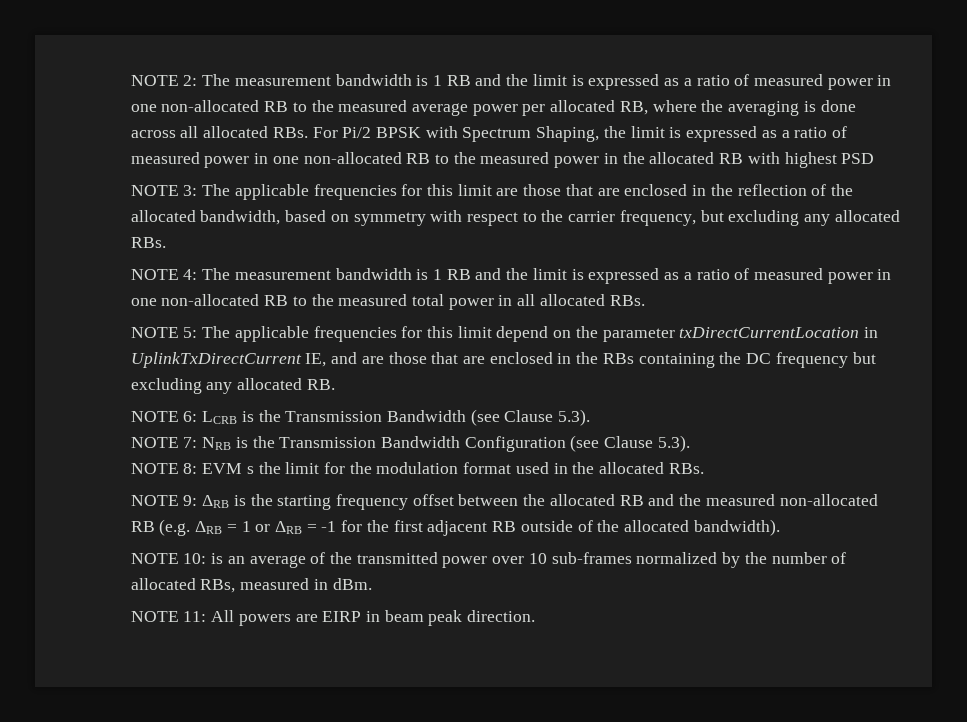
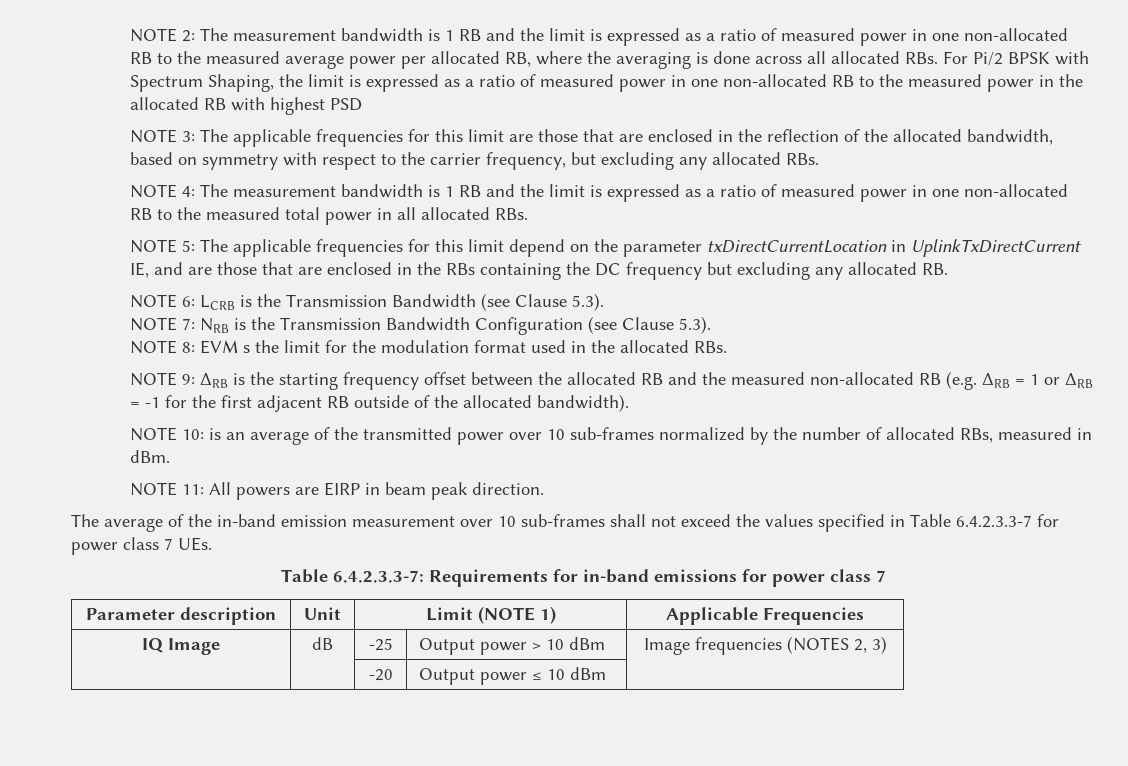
+ The average of the in-band emission measurement over 10 sub-frames shall not exceed the values specified in Table 6.4.2.3.3-7 for power class 7 UEs.
+ Table 6.4.2.3.3-7: Requirements for in-band emissions for power class 7
+ Parameter description | Unit | Limit (NOTE 1) | Applicable Frequencies
+ IQ Image | dB | -25 | Output power > 10 dBm | Image frequencies (NOTES 2, 3)
+ | | -20 | Output power ≤ 10 dBm |

